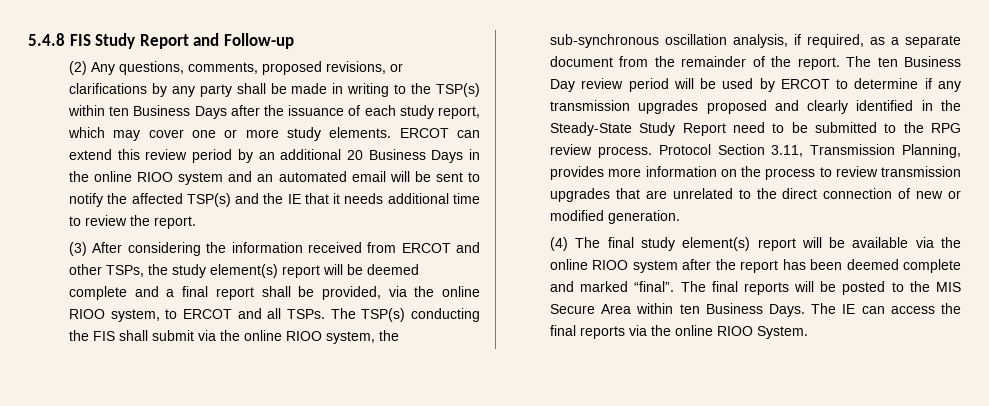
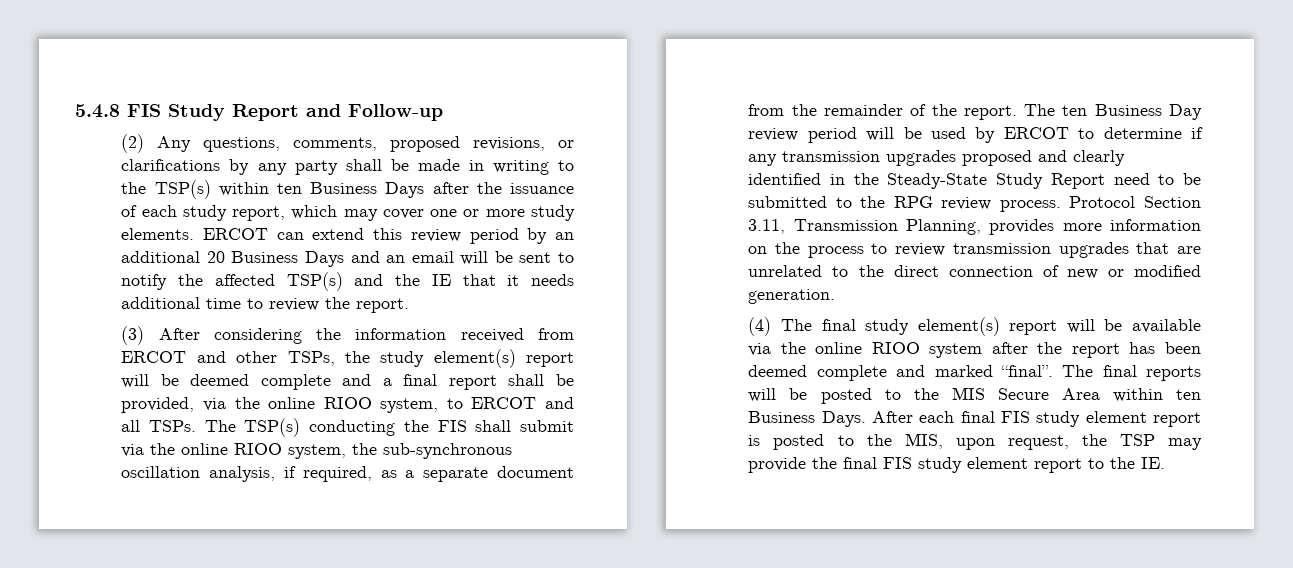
- ERCOT can extend this review period by an additional 20 Business Days in the online RIOO system and an automated email will be sent to notify the affected TSP(s) and the IE that it needs additional time to review the report.
+ ERCOT can extend this review period by an additional 20 Business Days and an email will be sent to notify the affected TSP(s) and the IE that it needs additional time to review the report.
- The IE can access the final reports via the online RIOO System.
+ After each final FIS study element report is posted to the MIS, upon request, the TSP may provide the final FIS study element report to the IE.

